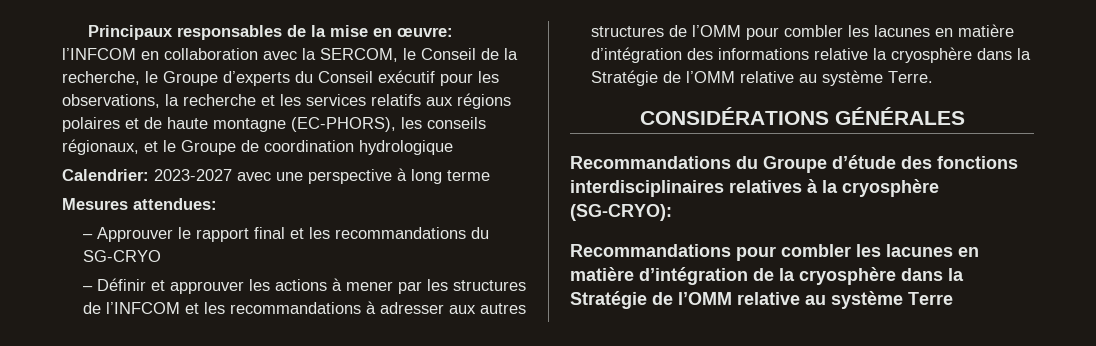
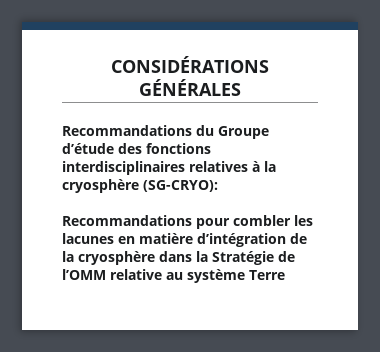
- Principaux responsables de la mise en œuvre: l’INFCOM en collaboration avec la SERCOM, le Conseil de la recherche, le Groupe d’experts du Conseil exécutif pour les observations, la recherche et les services relatifs aux régions polaires et de haute montagne (EC-PHORS), les conseils régionaux, et le Groupe de coordination hydrologique
- Calendrier: 2023-2027 avec une perspective à long terme
- Mesures attendues:
- – Approuver le rapport final et les recommandations du SG-CRYO
- – Définir et approuver les actions à mener par les structures de l’INFCOM et les recommandations à adresser aux autres structures de l’OMM pour combler les lacunes en matière d’intégration des informations relative la cryosphère dans la Stratégie de l’OMM relative au système Terre.

